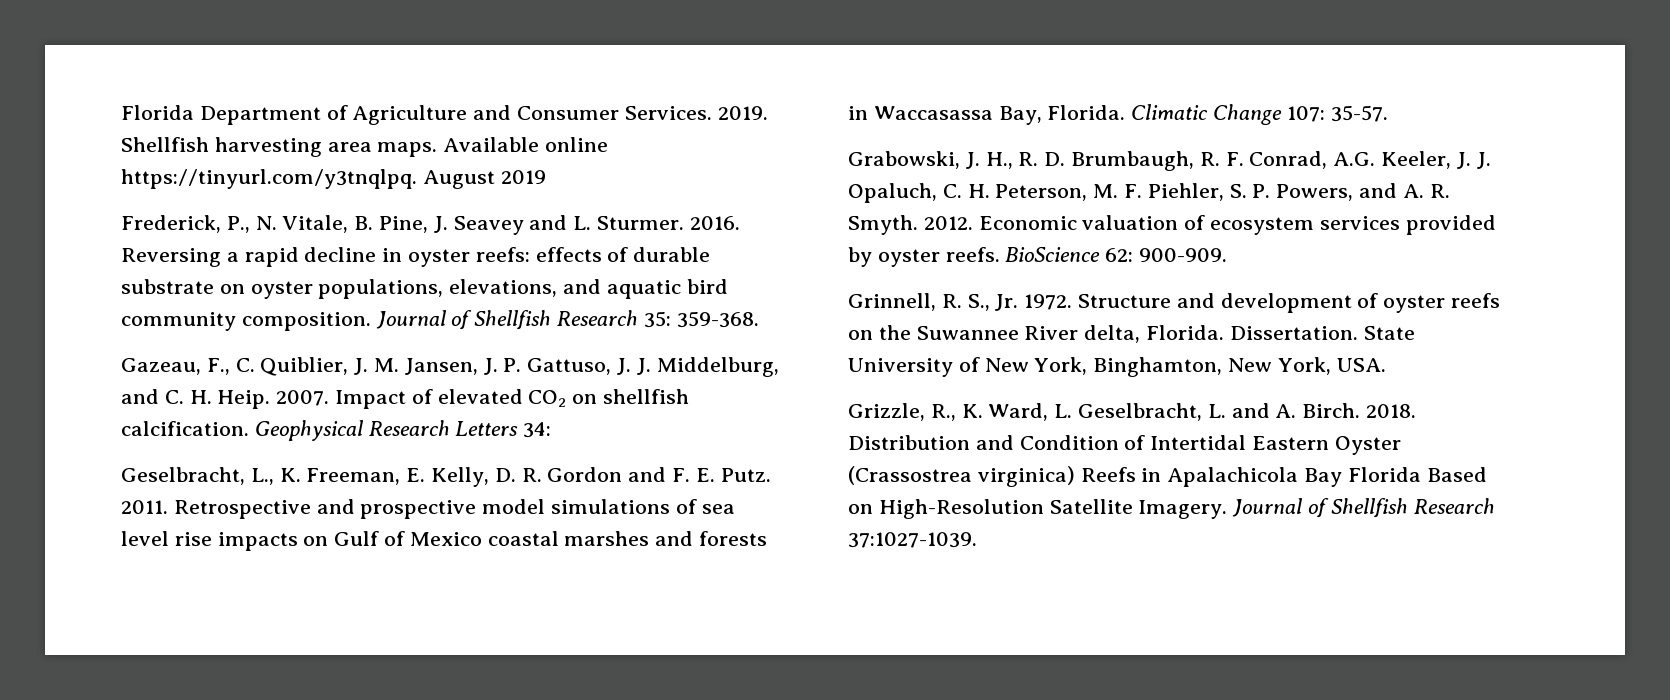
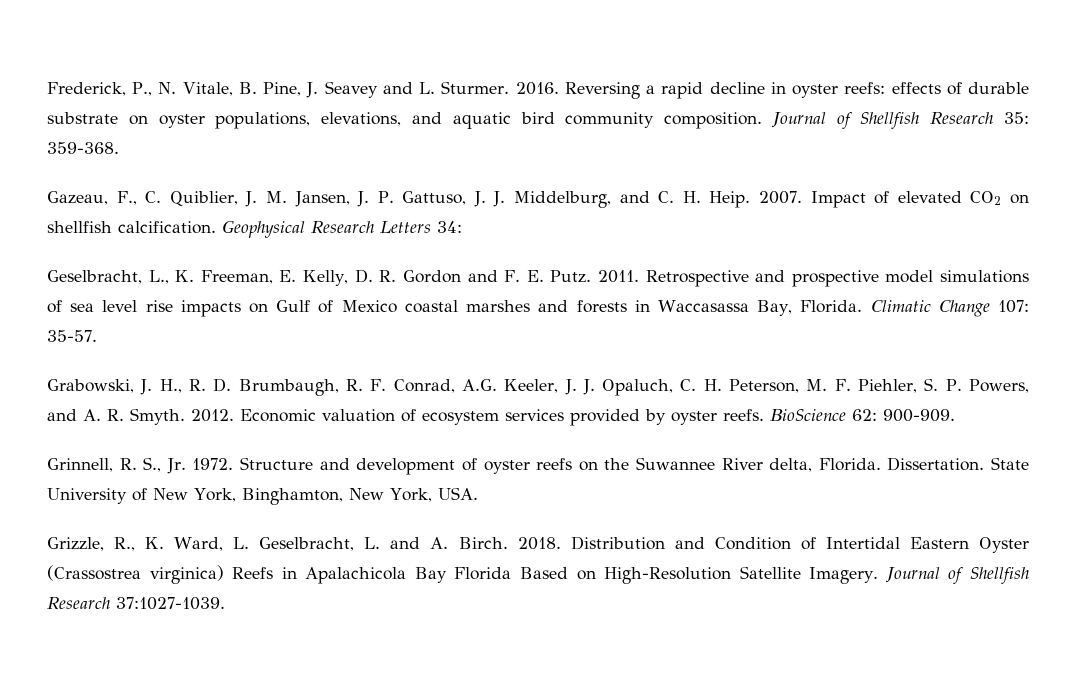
- Florida Department of Agriculture and Consumer Services. 2019. Shellfish harvesting area maps. Available online https://tinyurl.com/y3tnqlpq. August 2019

